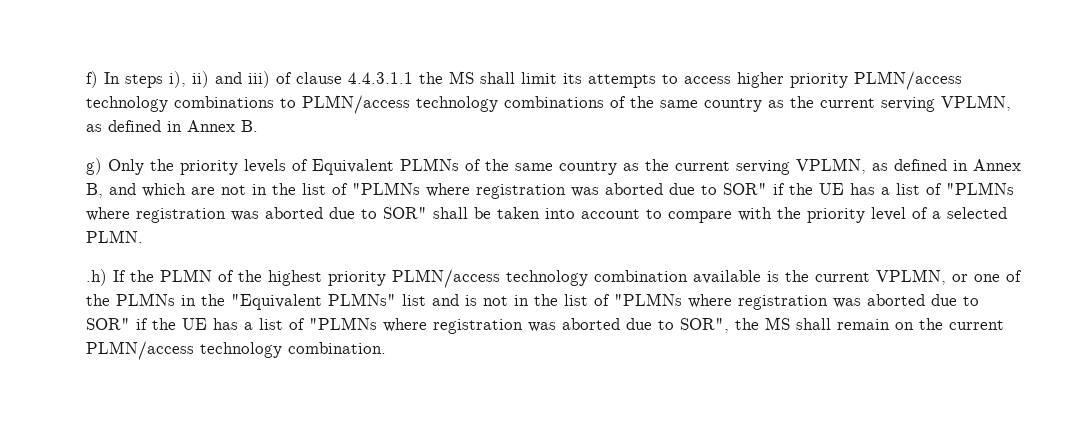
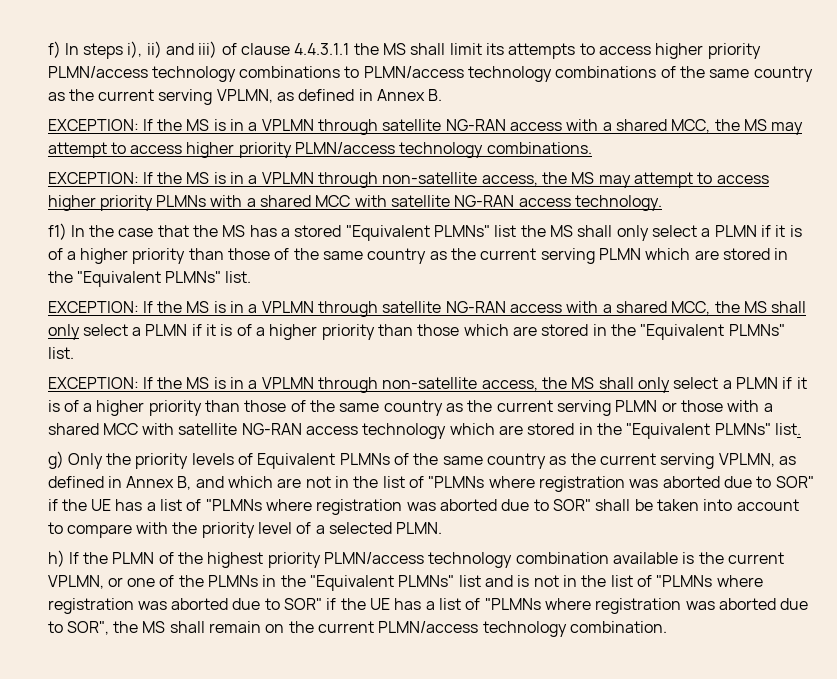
+ EXCEPTION: If the MS is in a VPLMN through satellite NG-RAN access with a shared MCC, the MS may attempt to access higher priority PLMN/access technology combinations.
+ EXCEPTION: If the MS is in a VPLMN through non-satellite access, the MS may attempt to access higher priority PLMNs with a shared MCC with satellite NG-RAN access technology.
+ f1) In the case that the MS has a stored "Equivalent PLMNs" list the MS shall only select a PLMN if it is of a higher priority than those of the same country as the current serving PLMN which are stored in the "Equivalent PLMNs" list.
+ EXCEPTION: If the MS is in a VPLMN through satellite NG-RAN access with a shared MCC, the MS shall only select a PLMN if it is of a higher priority than those which are stored in the "Equivalent PLMNs" list.
+ EXCEPTION: If the MS is in a VPLMN through non-satellite access, the MS shall only select a PLMN if it is of a higher priority than those of the same country as the current serving PLMN or those with a shared MCC with satellite NG-RAN access technology which are stored in the "Equivalent PLMNs" list.
- .h) If the PLMN of the highest priority PLMN/access technology combination available is the current VPLMN, or one of the PLMNs in the "Equivalent PLMNs" list and is not in the list of "PLMNs where registration was aborted due to SOR" if the UE has a list of "PLMNs where registration was aborted due to SOR", the MS shall remain on the current PLMN/access technology combination.
+ h) If the PLMN of the highest priority PLMN/access technology combination available is the current VPLMN, or one of the PLMNs in the "Equivalent PLMNs" list and is not in the list of "PLMNs where registration was aborted due to SOR" if the UE has a list of "PLMNs where registration was aborted due to SOR", the MS shall remain on the current PLMN/access technology combination.

